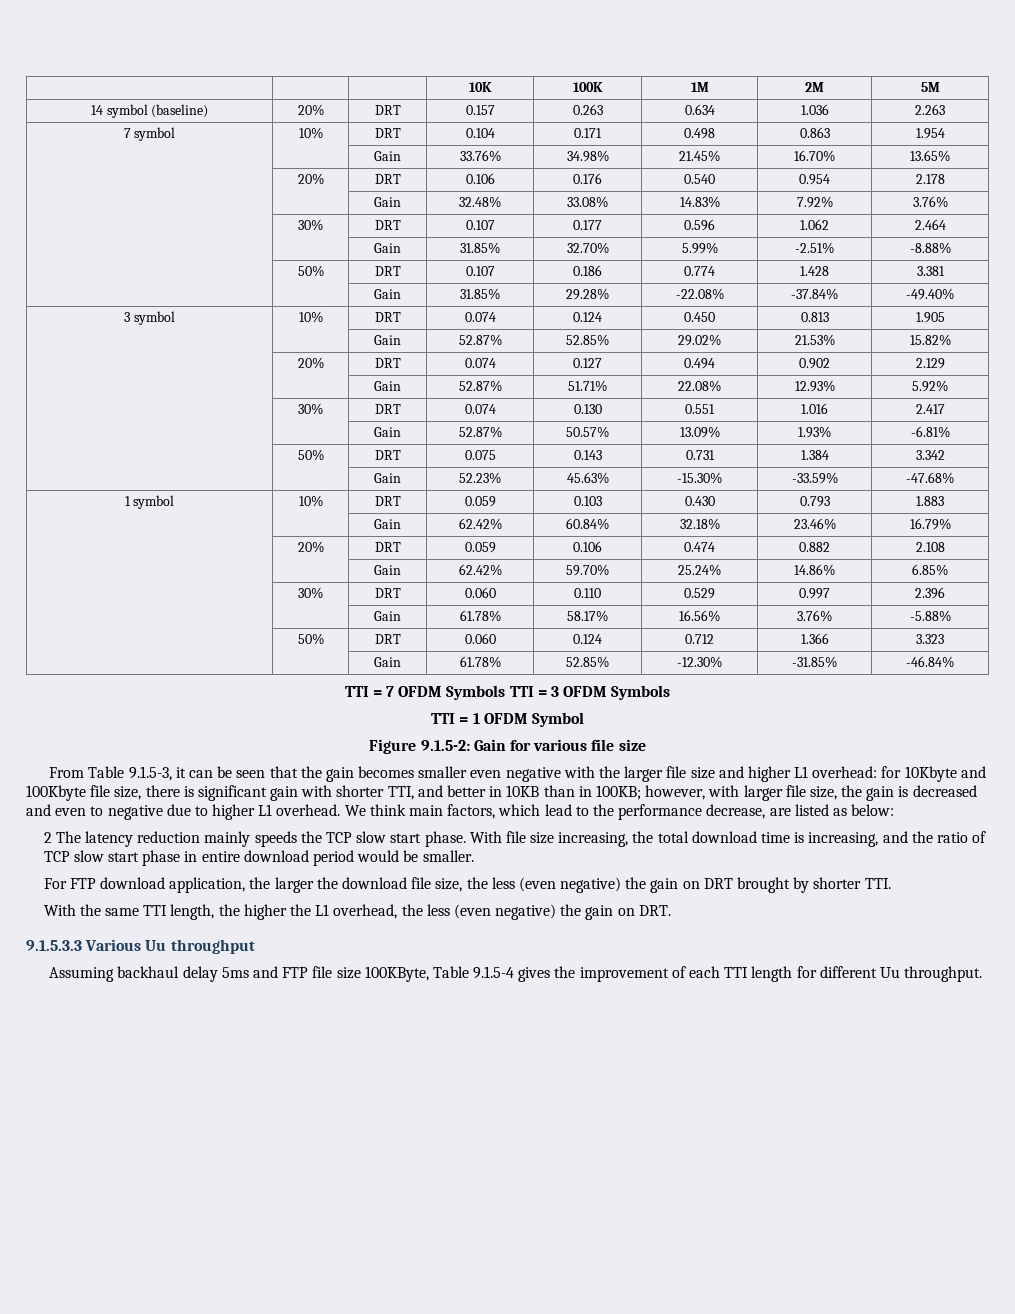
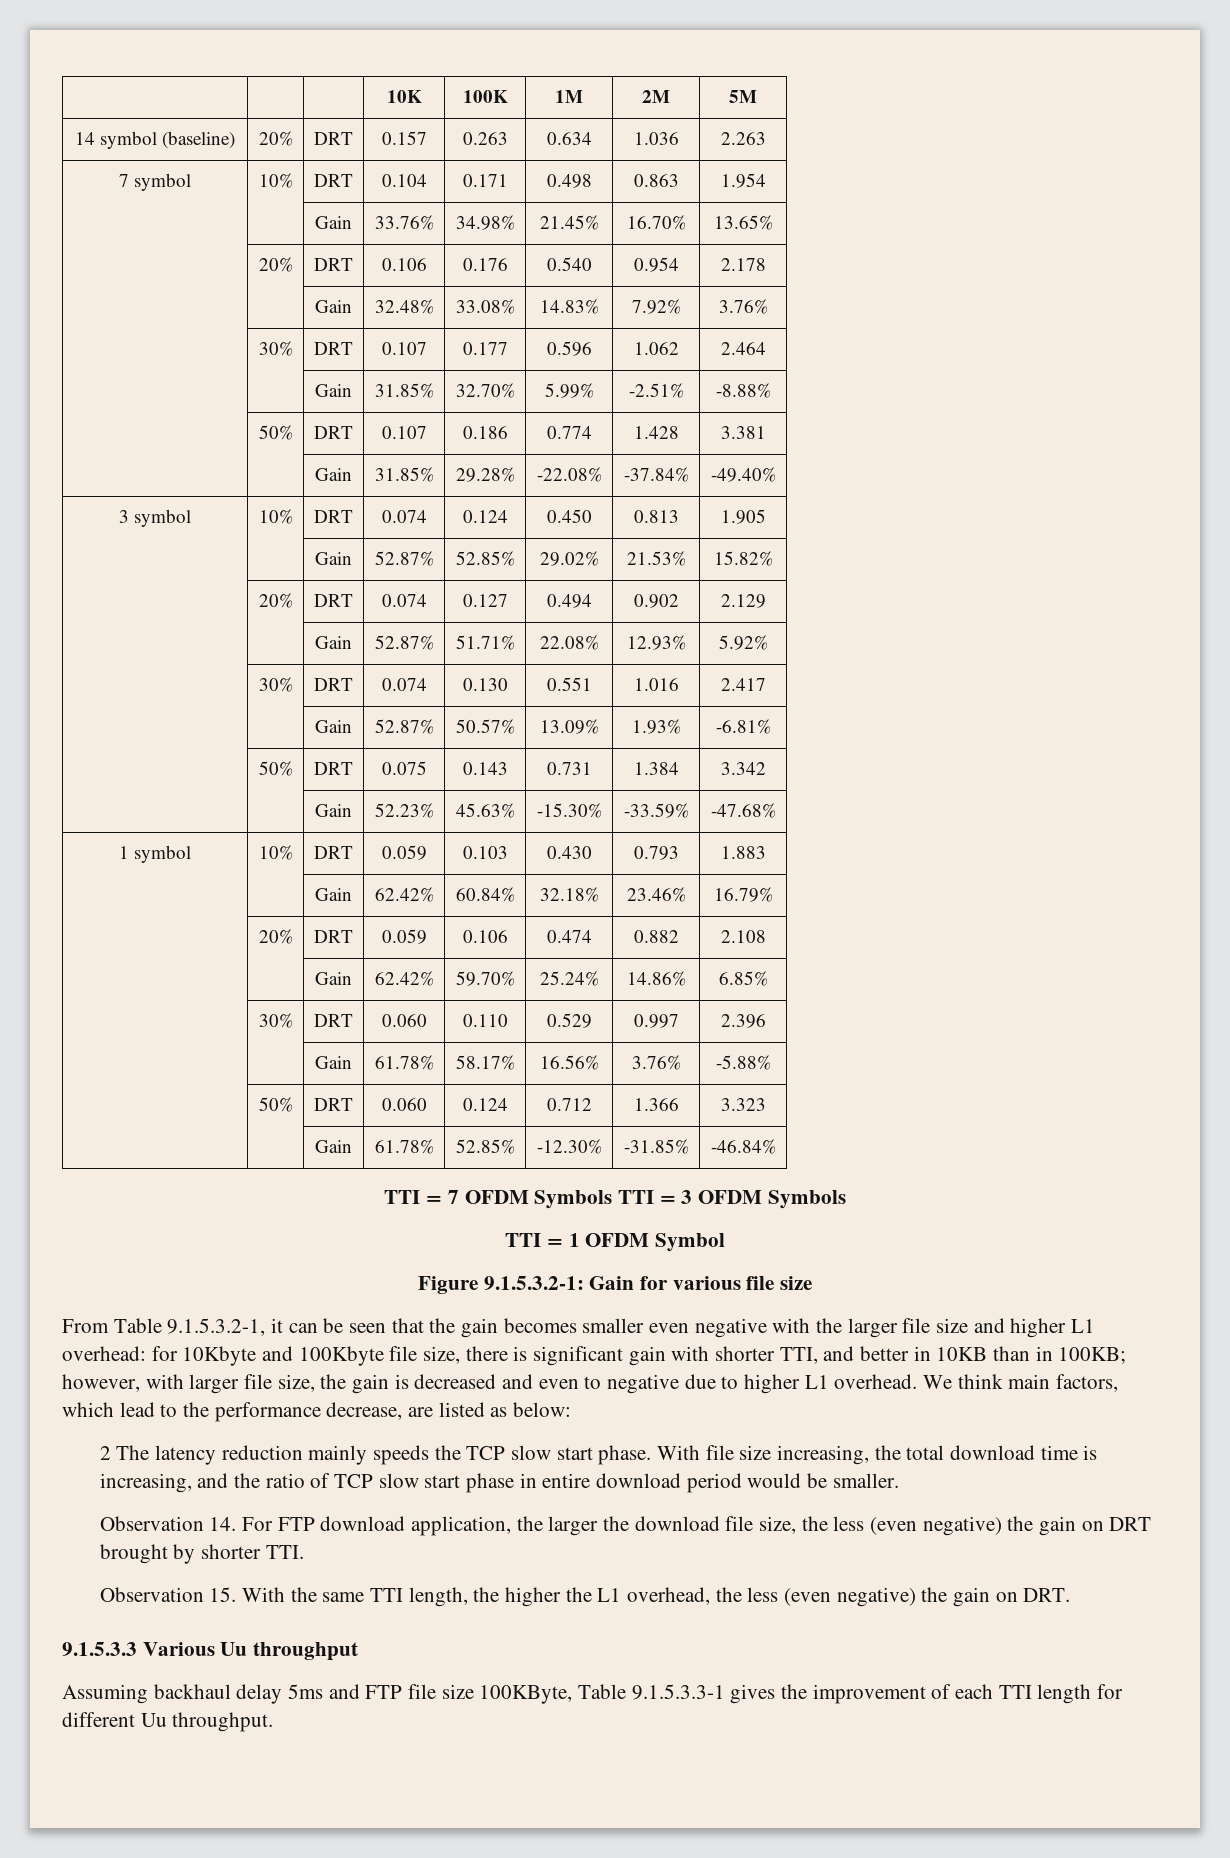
- Figure 9.1.5-2: Gain for various file size
+ Figure 9.1.5.3.2-1: Gain for various file size
- From Table 9.1.5-3, it can be seen that the gain becomes smaller even negative with the larger file size and higher L1 overhead: for 10Kbyte and 100Kbyte file size, there is significant gain with shorter TTI, and better in 10KB than in 100KB; however, with larger file size, the gain is decreased and even to negative due to higher L1 overhead.
+ From Table 9.1.5.3.2-1, it can be seen that the gain becomes smaller even negative with the larger file size and higher L1 overhead: for 10Kbyte and 100Kbyte file size, there is significant gain with shorter TTI, and better in 10KB than in 100KB; however, with larger file size, the gain is decreased and even to negative due to higher L1 overhead.
- For FTP download application, the larger the download file size, the less (even negative) the gain on DRT brought by shorter TTI.
+ Observation 14. For FTP download application, the larger the download file size, the less (even negative) the gain on DRT brought by shorter TTI.
- With the same TTI length, the higher the L1 overhead, the less (even negative) the gain on DRT.
+ Observation 15. With the same TTI length, the higher the L1 overhead, the less (even negative) the gain on DRT.
- Assuming backhaul delay 5ms and FTP file size 100KByte, Table 9.1.5-4 gives the improvement of each TTI length for different Uu throughput.
+ Assuming backhaul delay 5ms and FTP file size 100KByte, Table 9.1.5.3.3-1 gives the improvement of each TTI length for different Uu throughput.

